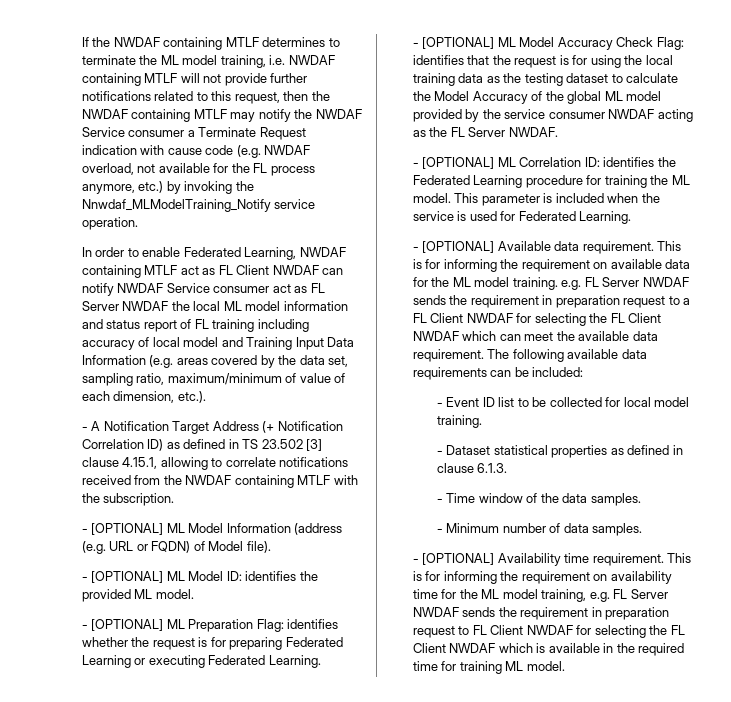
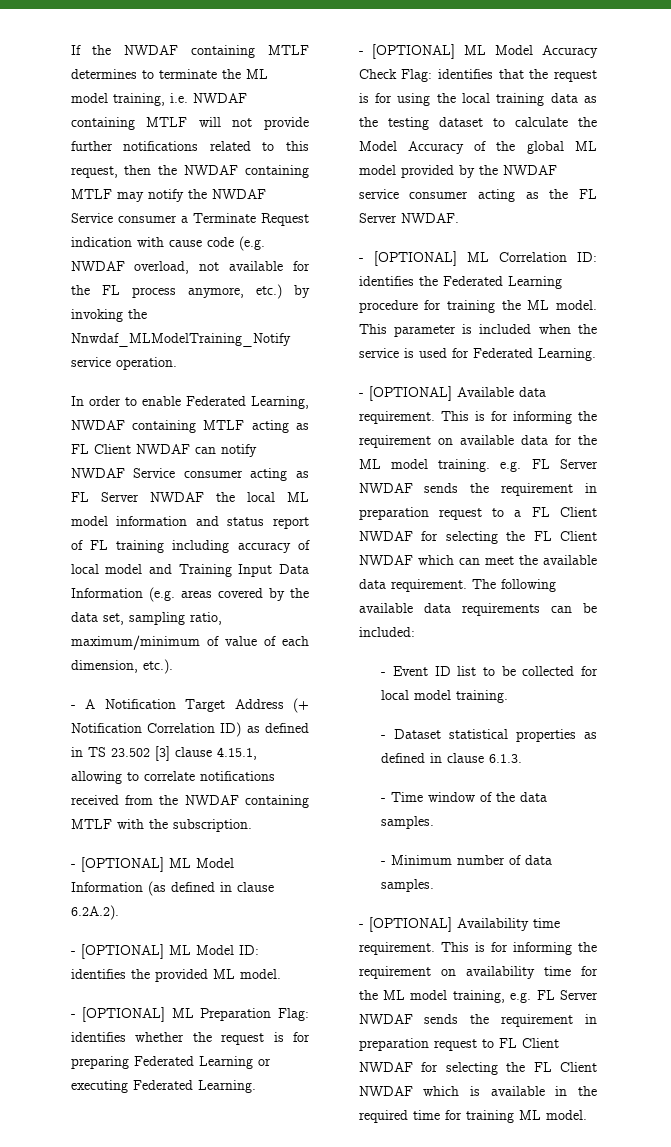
- In order to enable Federated Learning, NWDAF containing MTLF act as FL Client NWDAF can notify NWDAF Service consumer act as FL Server NWDAF the local ML model information and status report of FL training including accuracy of local model and Training Input Data Information (e.g. areas covered by the data set, sampling ratio, maximum/minimum of value of each dimension, etc.).
+ In order to enable Federated Learning, NWDAF containing MTLF acting as FL Client NWDAF can notify NWDAF Service consumer acting as FL Server NWDAF the local ML model information and status report of FL training including accuracy of local model and Training Input Data Information (e.g. areas covered by the data set, sampling ratio, maximum/minimum of value of each dimension, etc.).
- - [OPTIONAL] ML Model Information (address (e.g. URL or FQDN) of Model file).
+ - [OPTIONAL] ML Model Information (as defined in clause 6.2A.2).
- - [OPTIONAL] ML Model Accuracy Check Flag: identifies that the request is for using the local training data as the testing dataset to calculate the Model Accuracy of the global ML model provided by the service consumer NWDAF acting as the FL Server NWDAF.
+ - [OPTIONAL] ML Model Accuracy Check Flag: identifies that the request is for using the local training data as the testing dataset to calculate the Model Accuracy of the global ML model provided by the NWDAF service consumer acting as the FL Server NWDAF.

